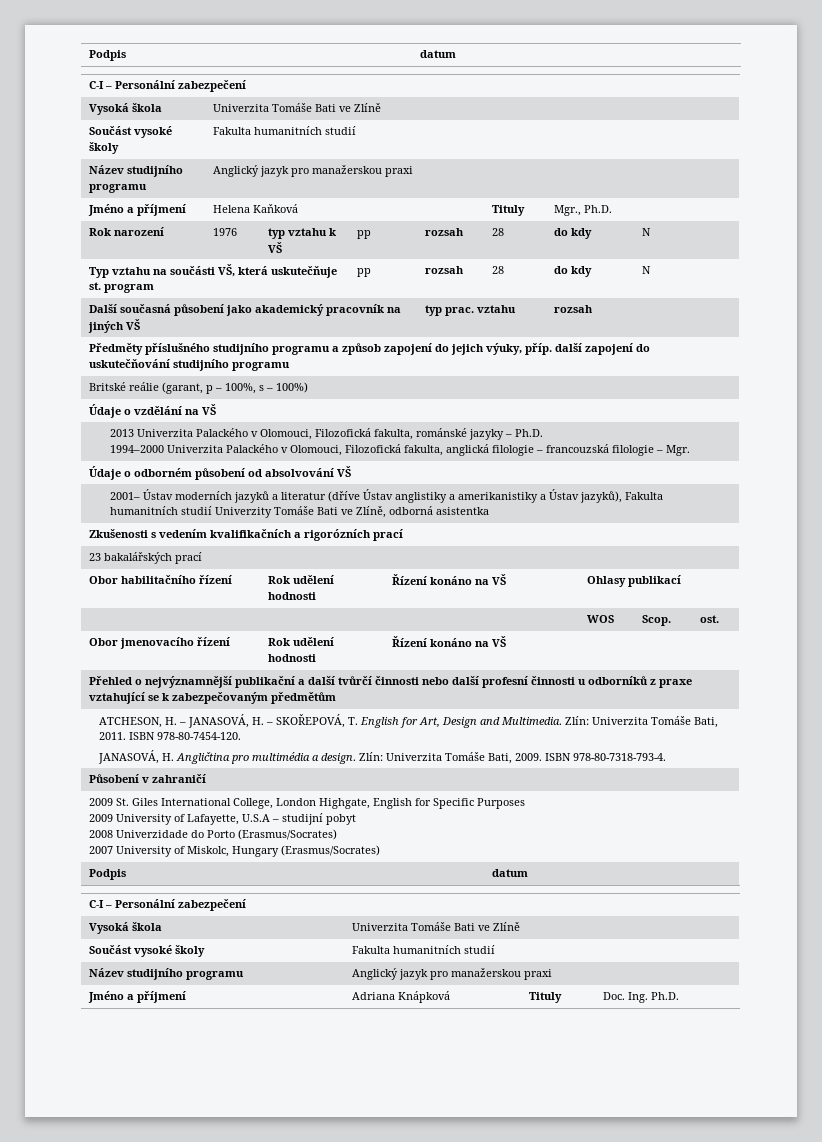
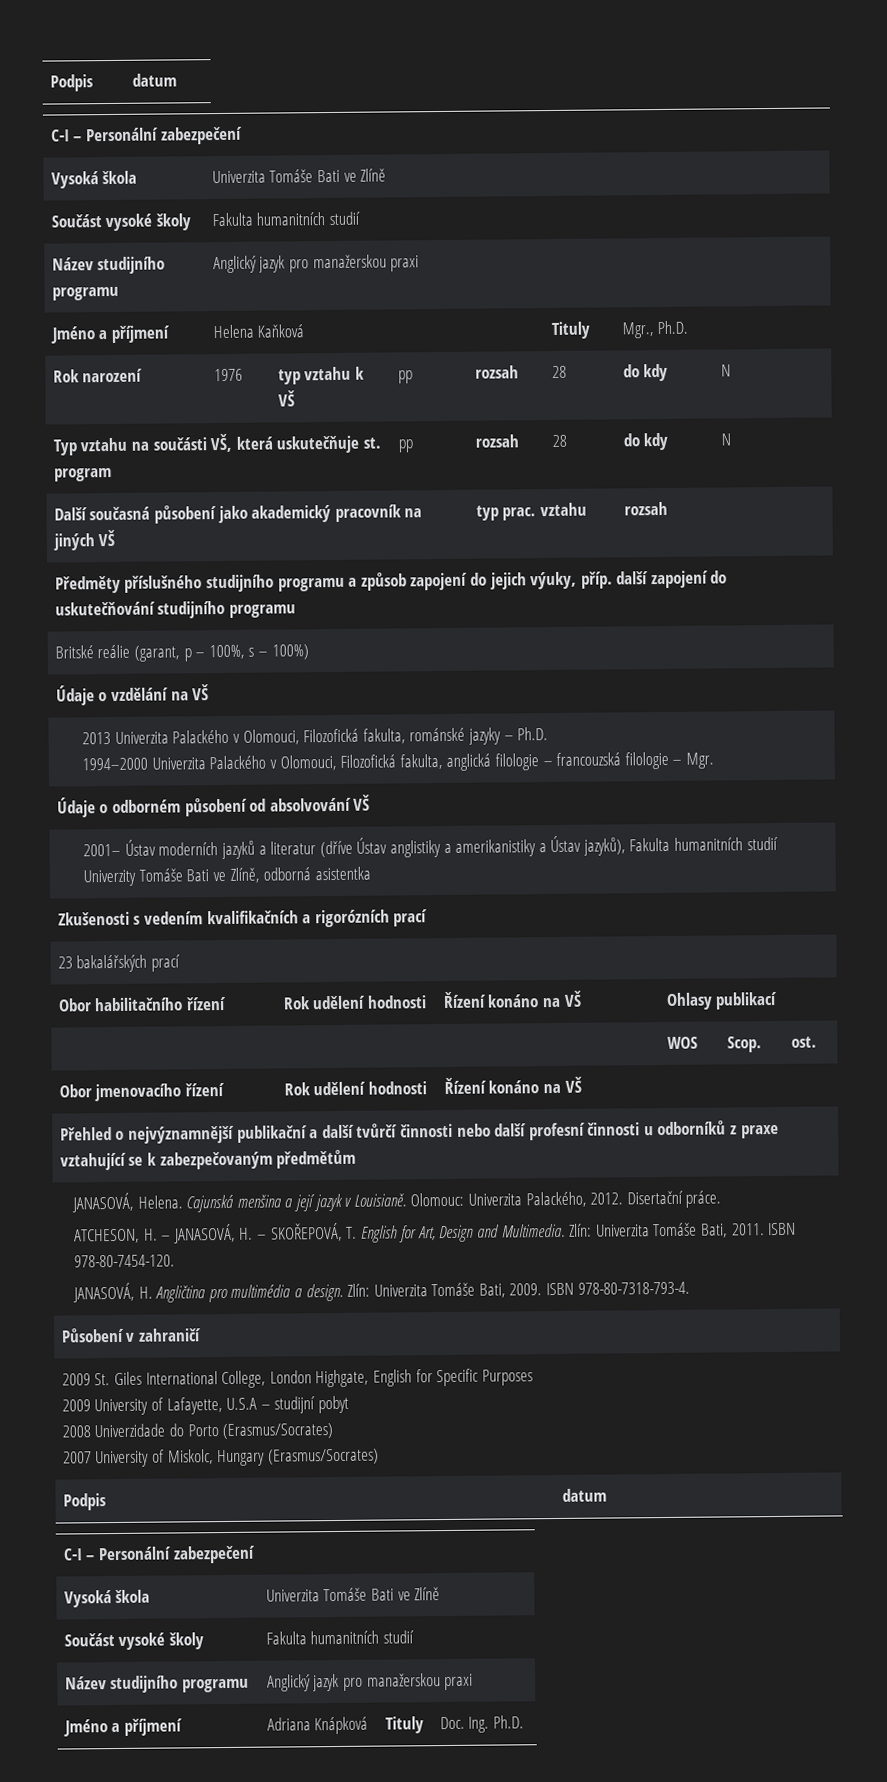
+ JANASOVÁ, Helena. Cajunská menšina a její jazyk v Louisianě. Olomouc: Univerzita Palackého, 2012. Disertační práce.

